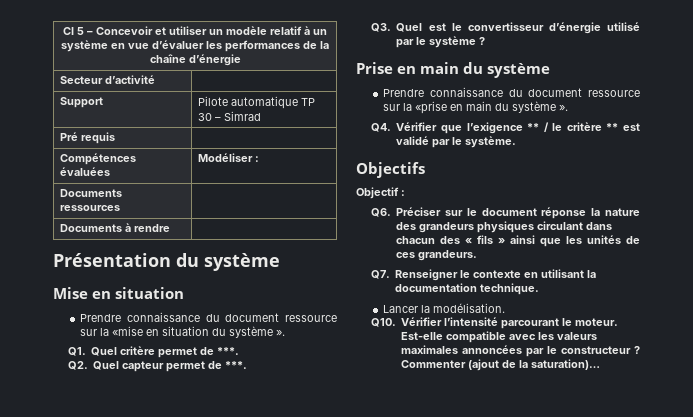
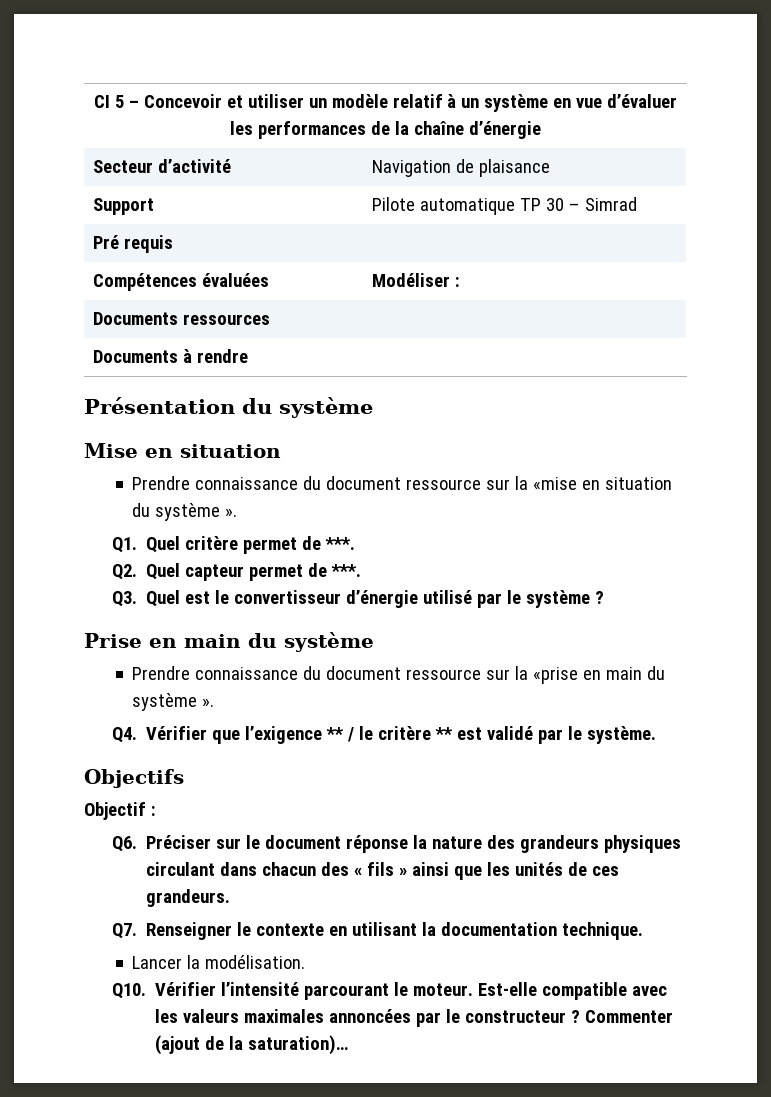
- Secteur d’activité |
+ Secteur d’activité | Navigation de plaisance

